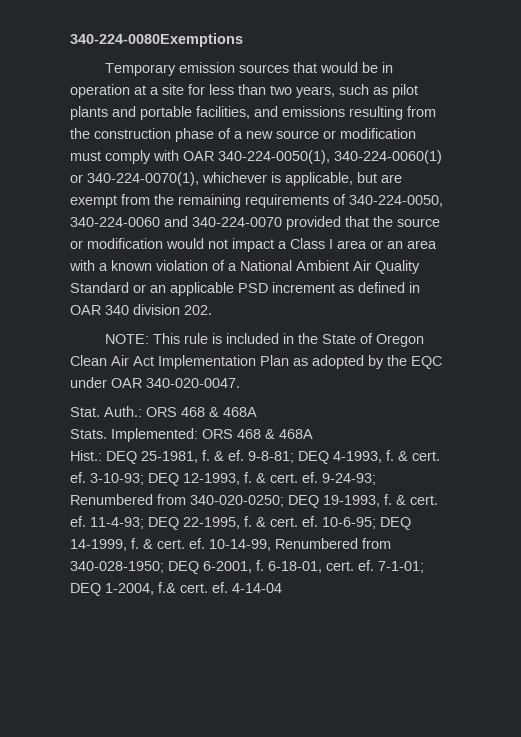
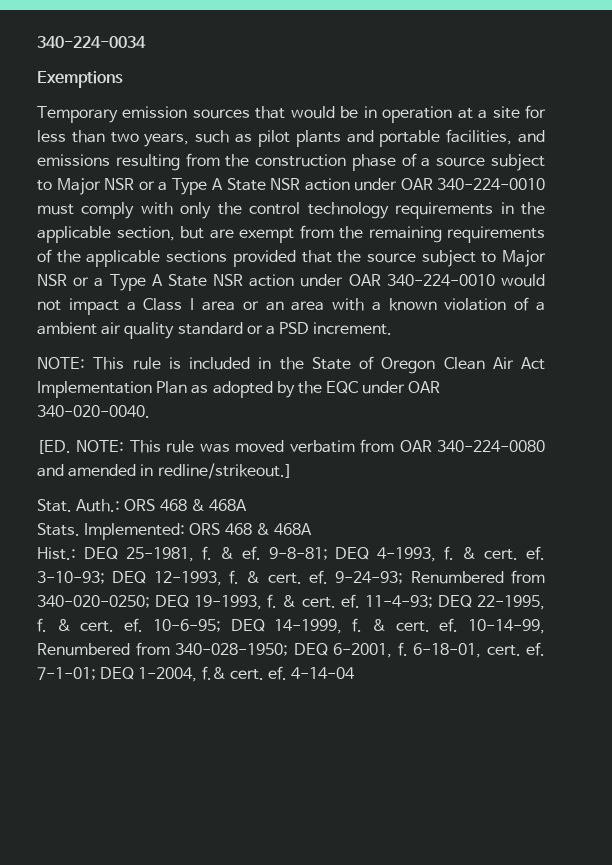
- 340-224-0080Exemptions
+ 340-224-0034
+ Exemptions
- Temporary emission sources that would be in operation at a site for less than two years, such as pilot plants and portable facilities, and emissions resulting from the construction phase of a new source or modification must comply with OAR 340-224-0050(1), 340-224-0060(1) or 340-224-0070(1), whichever is applicable, but are exempt from the remaining requirements of 340-224-0050, 340-224-0060 and 340-224-0070 provided that the source or modification would not impact a Class I area or an area with a known violation of a National Ambient Air Quality Standard or an applicable PSD increment as defined in OAR 340 division 202.
+ Temporary emission sources that would be in operation at a site for less than two years, such as pilot plants and portable facilities, and emissions resulting from the construction phase of a source subject to Major NSR or a Type A State NSR action under OAR 340-224-0010 must comply with only the control technology requirements in the applicable section, but are exempt from the remaining requirements of the applicable sections provided that the source subject to Major NSR or a Type A State NSR action under OAR 340-224-0010 would not impact a Class I area or an area with a known violation of a ambient air quality standard or a PSD increment.
- NOTE: This rule is included in the State of Oregon Clean Air Act Implementation Plan as adopted by the EQC under OAR 340-020-0047.
+ NOTE: This rule is included in the State of Oregon Clean Air Act Implementation Plan as adopted by the EQC under OAR 340-020-0040.
+ [ED. NOTE: This rule was moved verbatim from OAR 340-224-0080 and amended in redline/strikeout.]

